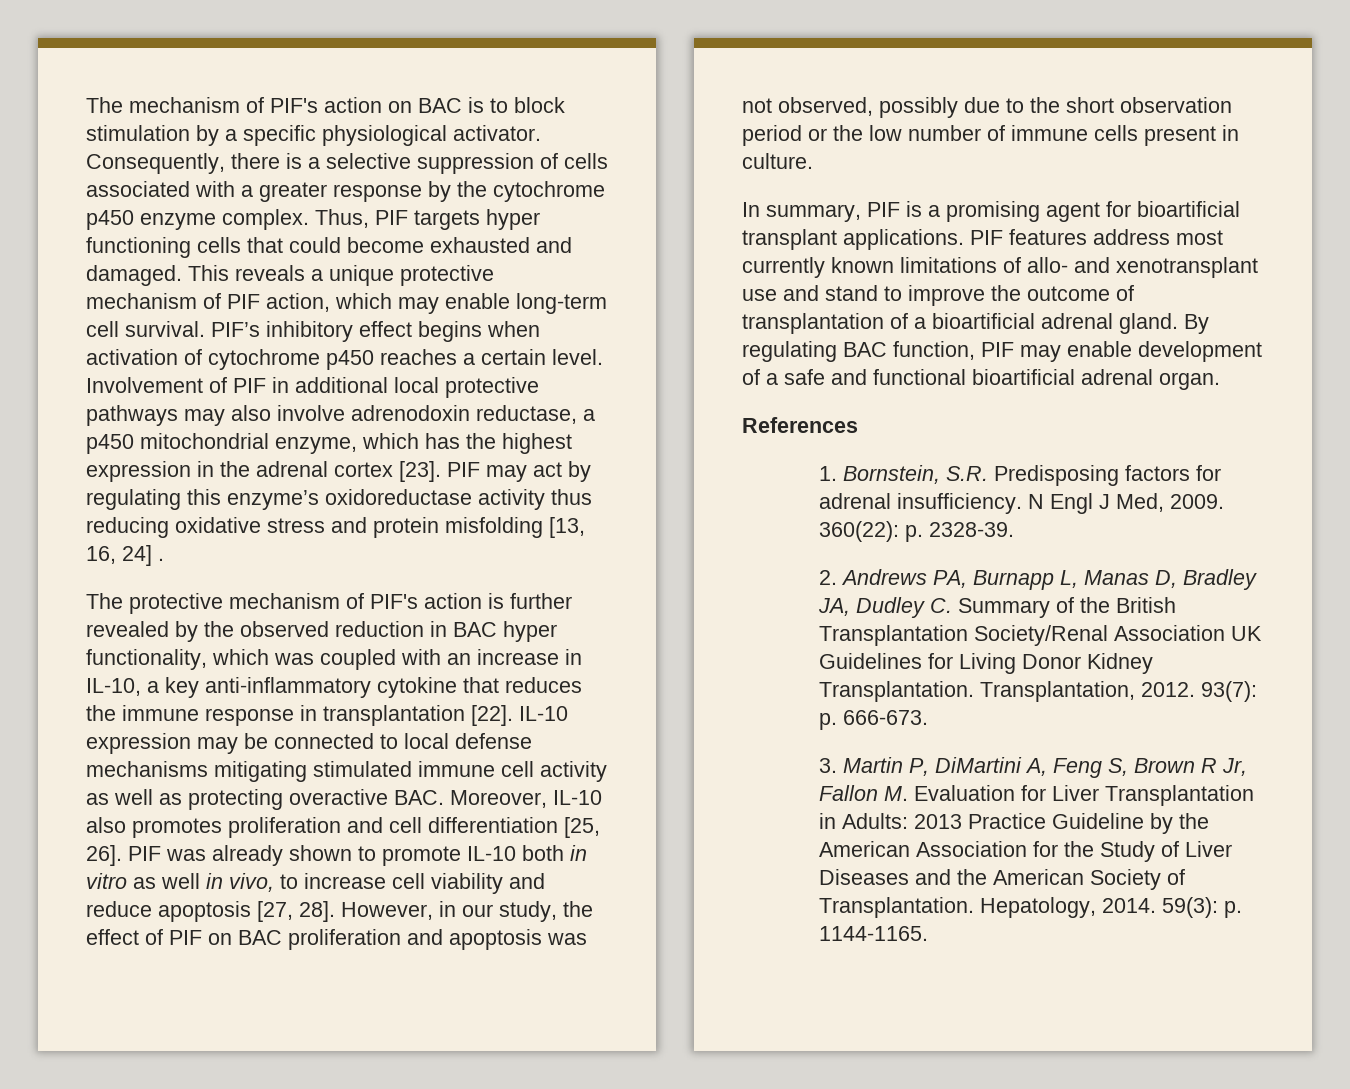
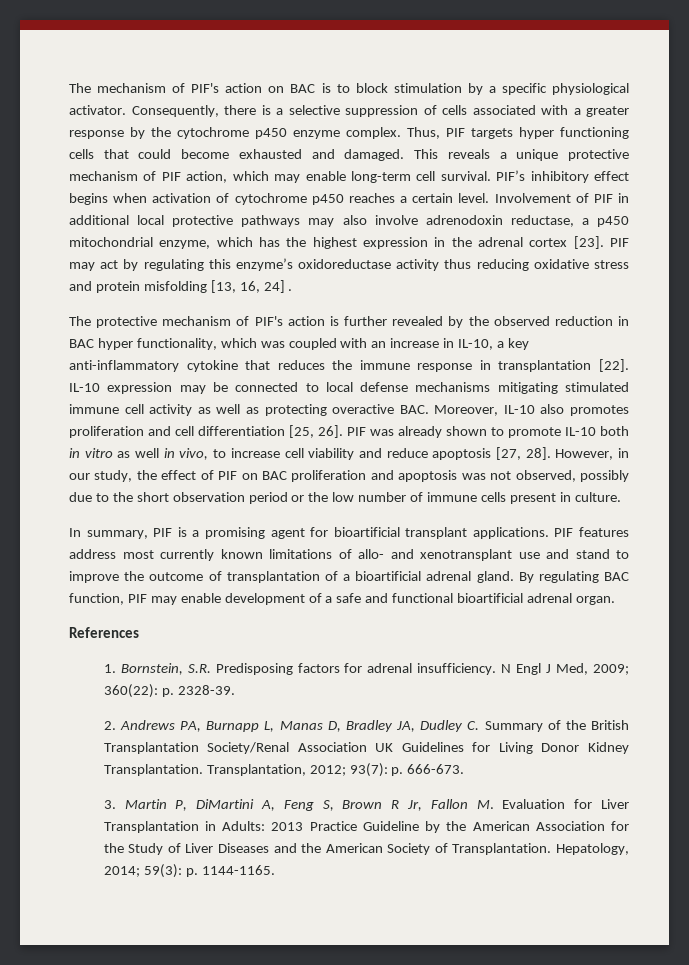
- N Engl J Med, 2009. 360(22): p. 2328-39.
+ N Engl J Med, 2009; 360(22): p. 2328-39.
- Transplantation, 2012. 93(7): p. 666-673.
+ Transplantation, 2012; 93(7): p. 666-673.
- Hepatology, 2014. 59(3): p. 1144-1165.
+ Hepatology, 2014; 59(3): p. 1144-1165.

